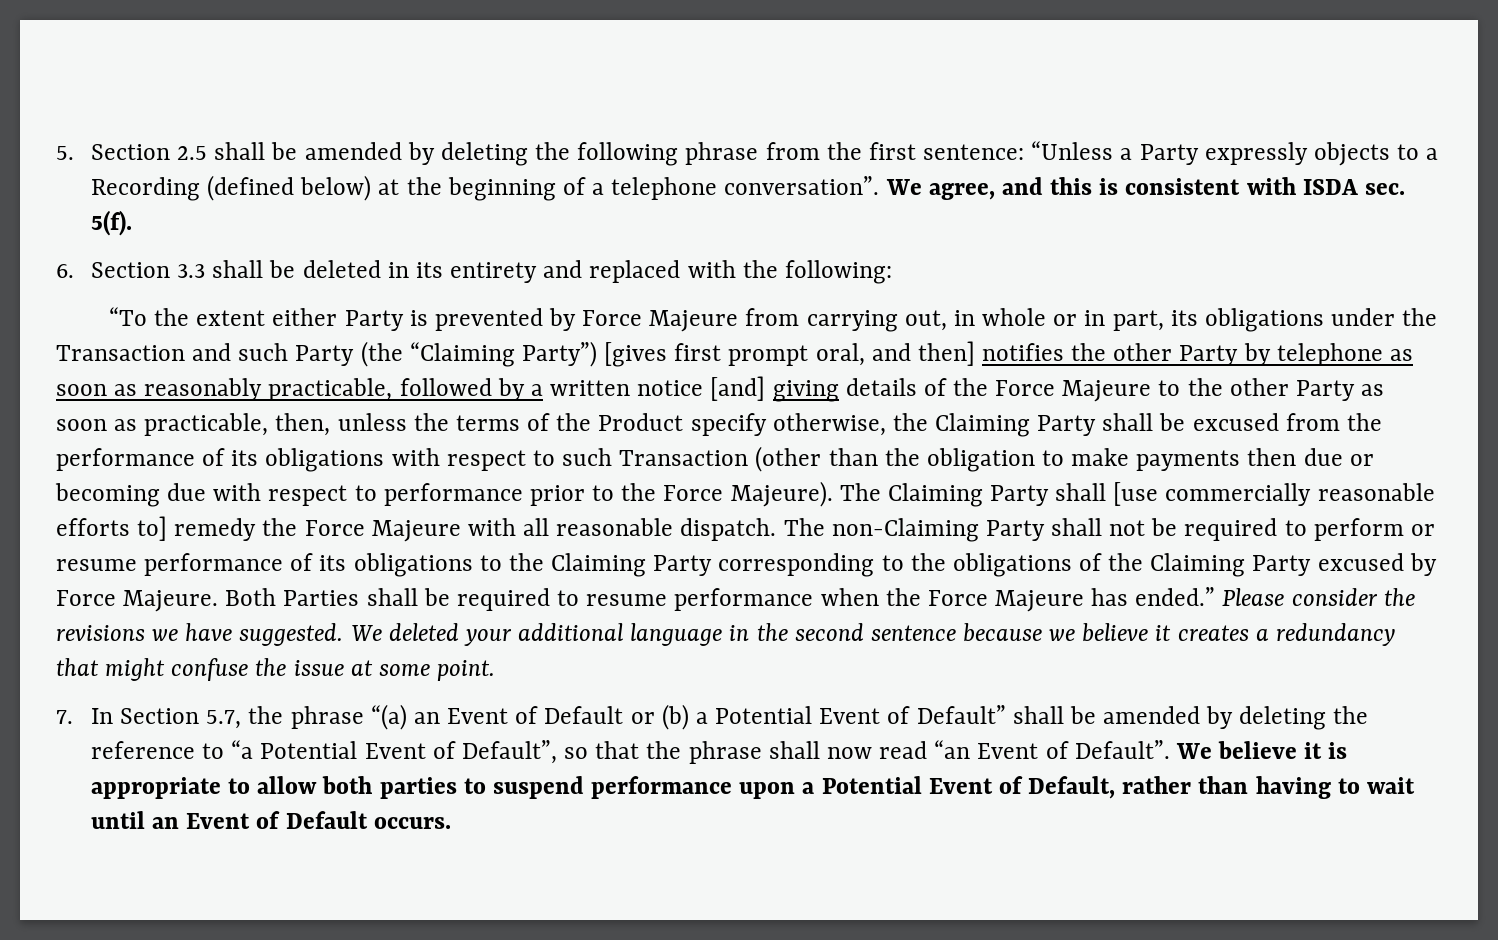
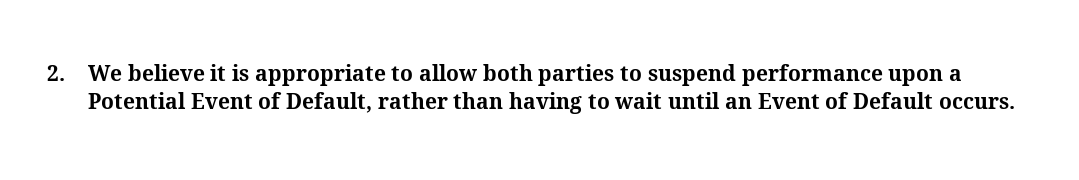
- 5. Section 2.5 shall be amended by deleting the following phrase from the first sentence: “Unless a Party expressly objects to a Recording (defined below) at the beginning of a telephone conversation”. We agree, and this is consistent with ISDA sec. 5(f).
- 6. Section 3.3 shall be deleted in its entirety and replaced with the following:
- “To the extent either Party is prevented by Force Majeure from carrying out, in whole or in part, its obligations under the Transaction and such Party (the “Claiming Party”) [gives first prompt oral, and then] notifies the other Party by telephone as soon as reasonably practicable, followed by a written notice [and] giving details of the Force Majeure to the other Party as soon as practicable, then, unless the terms of the Product specify otherwise, the Claiming Party shall be excused from the performance of its obligations with respect to such Transaction (other than the obligation to make payments then due or becoming due with respect to performance prior to the Force Majeure). The Claiming Party shall [use commercially reasonable efforts to] remedy the Force Majeure with all reasonable dispatch. The non-Claiming Party shall not be required to perform or resume performance of its obligations to the Claiming Party corresponding to the obligations of the Claiming Party excused by Force Majeure. Both Parties shall be required to resume performance when the Force Majeure has ended.” Please consider the revisions we have suggested. We deleted your additional language in the second sentence because we believe it creates a redundancy that might confuse the issue at some point.
- 7. In Section 5.7, the phrase “(a) an Event of Default or (b) a Potential Event of Default” shall be amended by deleting the reference to “a Potential Event of Default”, so that the phrase shall now read “an Event of Default”. We believe it is appropriate to allow both parties to suspend performance upon a Potential Event of Default, rather than having to wait until an Event of Default occurs.
+ 2. We believe it is appropriate to allow both parties to suspend performance upon a Potential Event of Default, rather than having to wait until an Event of Default occurs.

